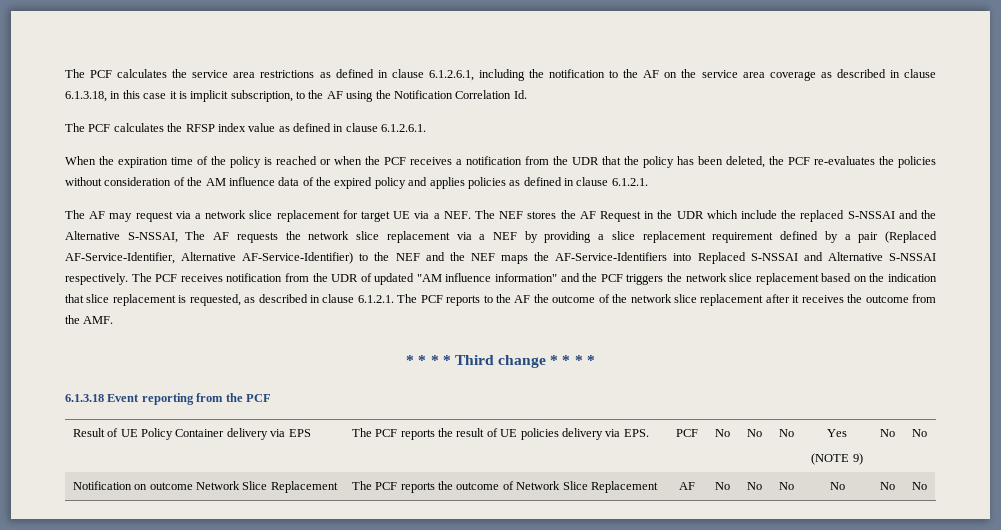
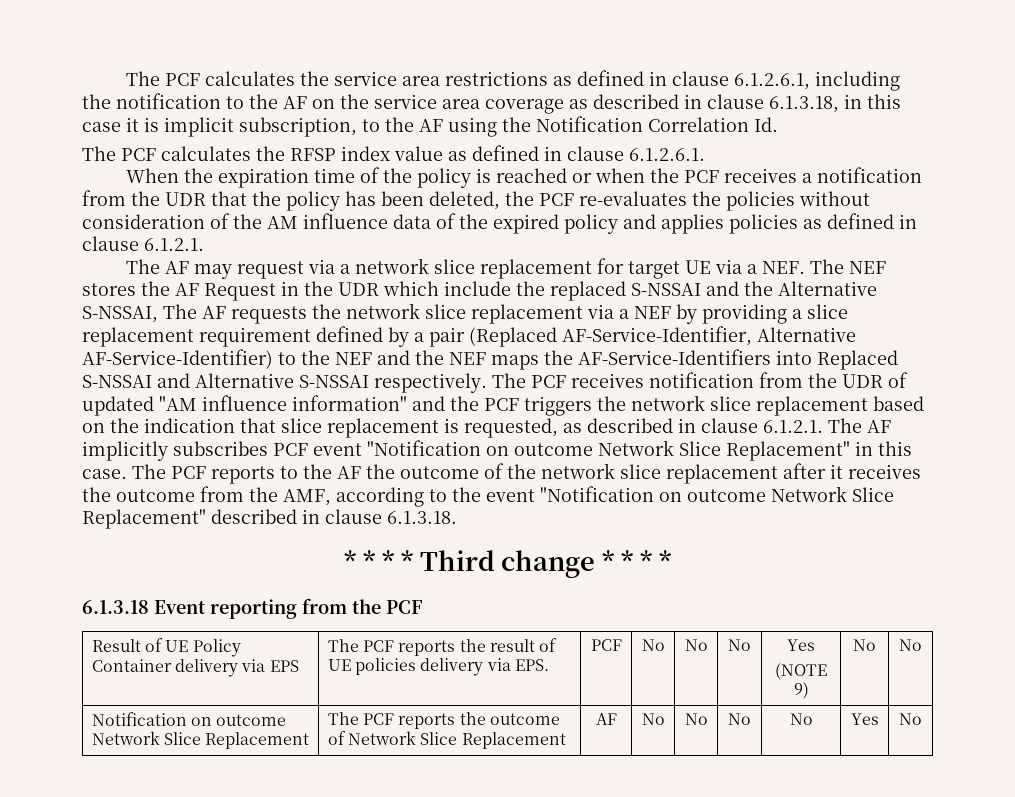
- The PCF receives notification from the UDR of updated "AM influence information" and the PCF triggers the network slice replacement based on the indication that slice replacement is requested, as described in clause 6.1.2.1. The PCF reports to the AF the outcome of the network slice replacement after it receives the outcome from the AMF.
+ The PCF receives notification from the UDR of updated "AM influence information" and the PCF triggers the network slice replacement based on the indication that slice replacement is requested, as described in clause 6.1.2.1. The AF implicitly subscribes PCF event "Notification on outcome Network Slice Replacement" in this case. The PCF reports to the AF the outcome of the network slice replacement after it receives the outcome from the AMF, according to the event "Notification on outcome Network Slice Replacement" described in clause 6.1.3.18.
- Notification on outcome Network Slice Replacement | The PCF reports the outcome of Network Slice Replacement | AF | No | No | No | No | No | No
+ Notification on outcome Network Slice Replacement | The PCF reports the outcome of Network Slice Replacement | AF | No | No | No | No | Yes | No

